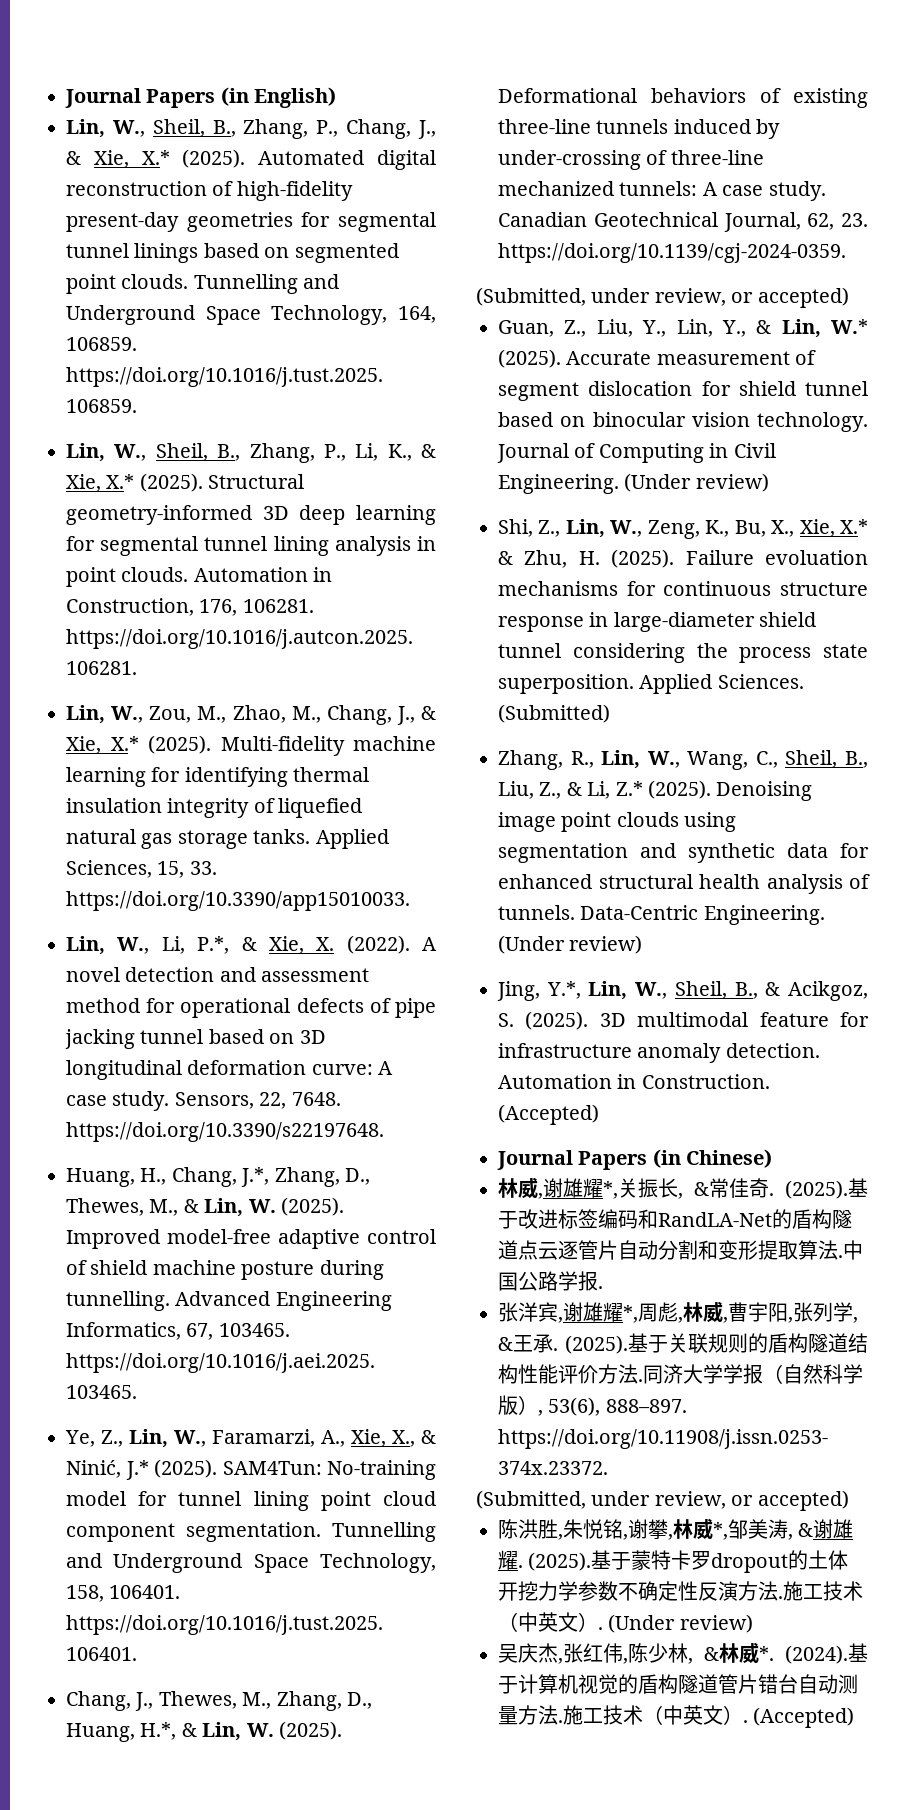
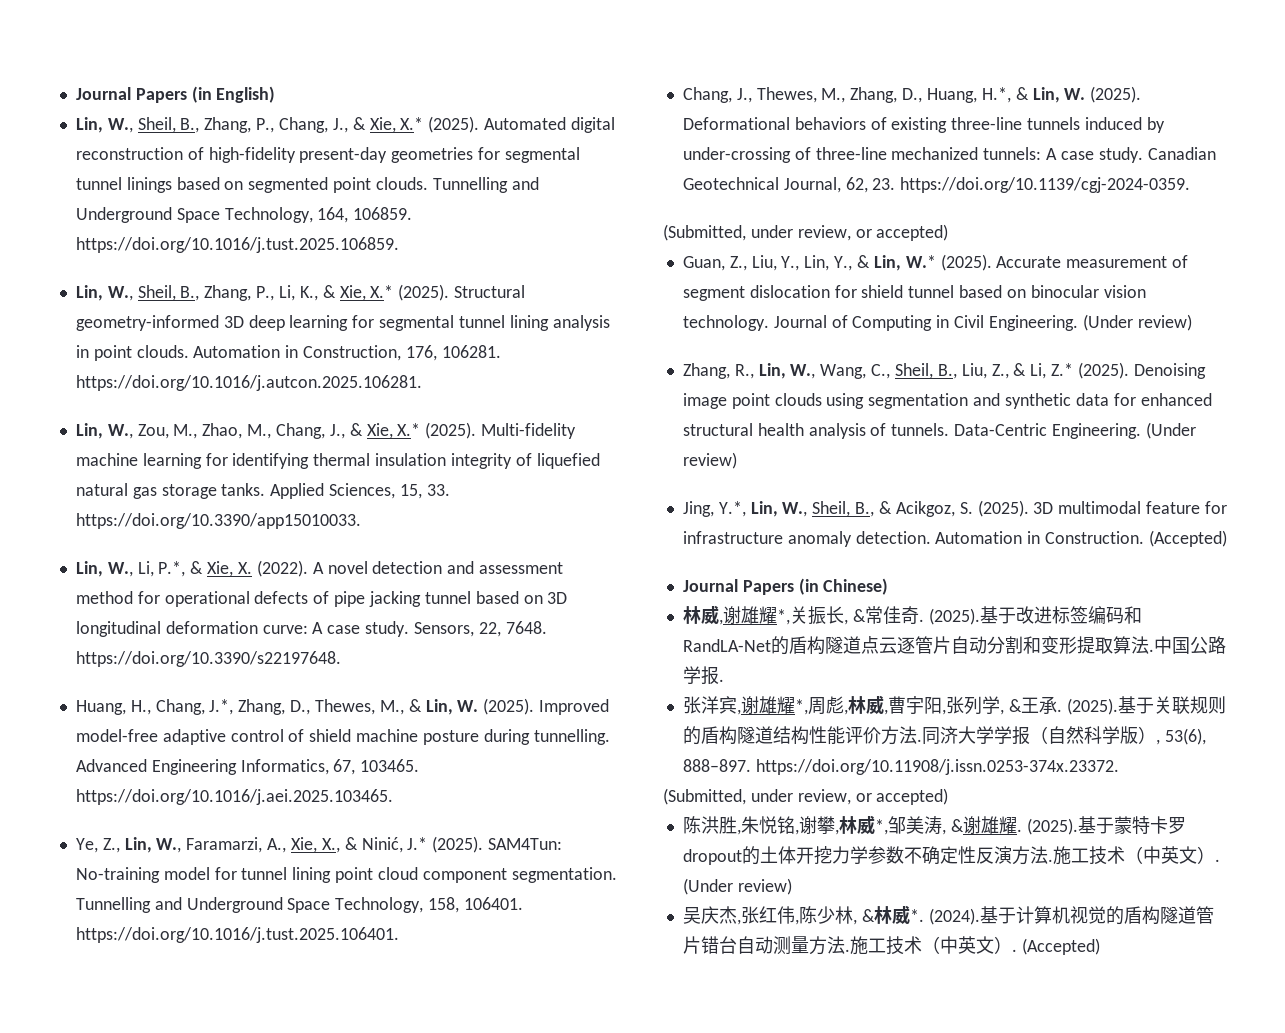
- Shi, Z., Lin, W., Zeng, K., Bu, X., Xie, X.* & Zhu, H. (2025). Failure evoluation mechanisms for continuous structure response in large-diameter shield tunnel considering the process state superposition. Applied Sciences. (Submitted)

